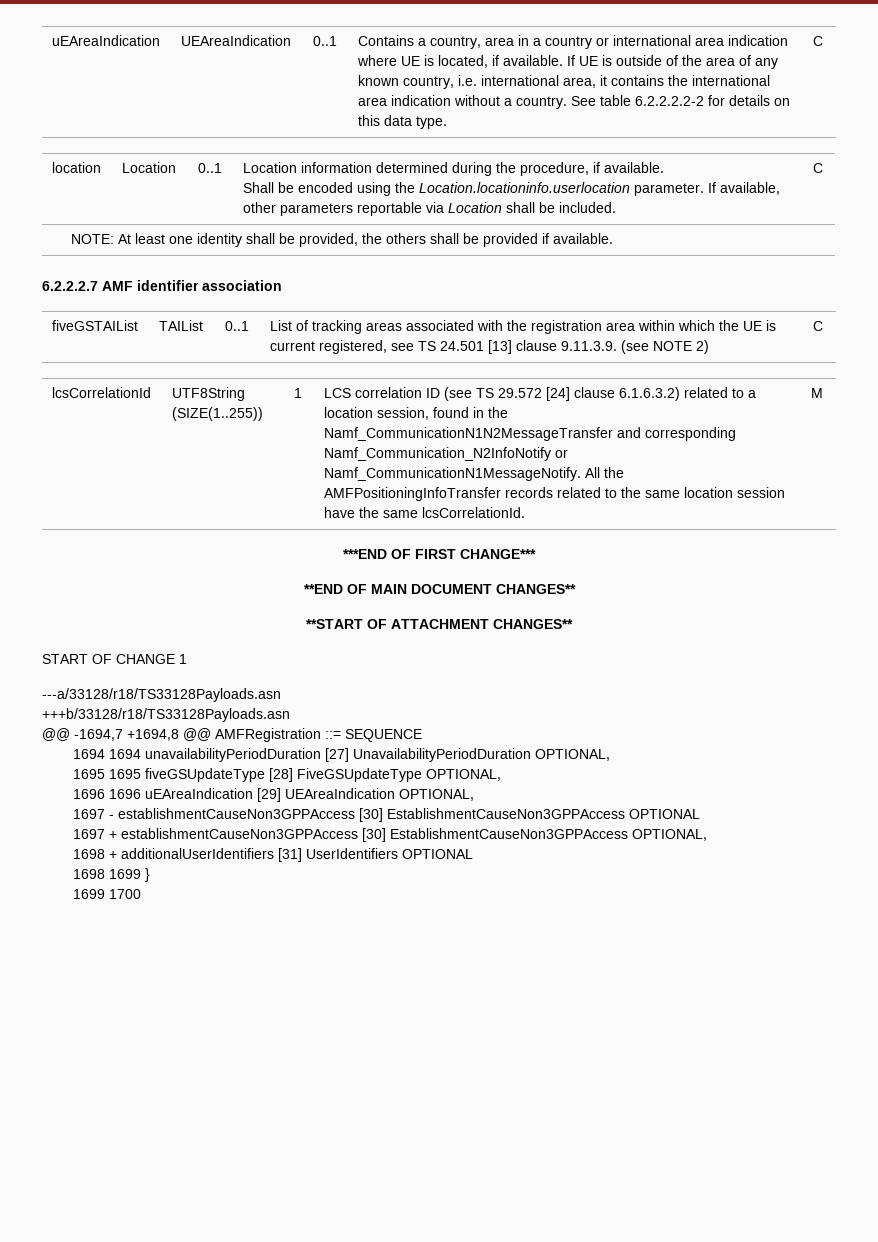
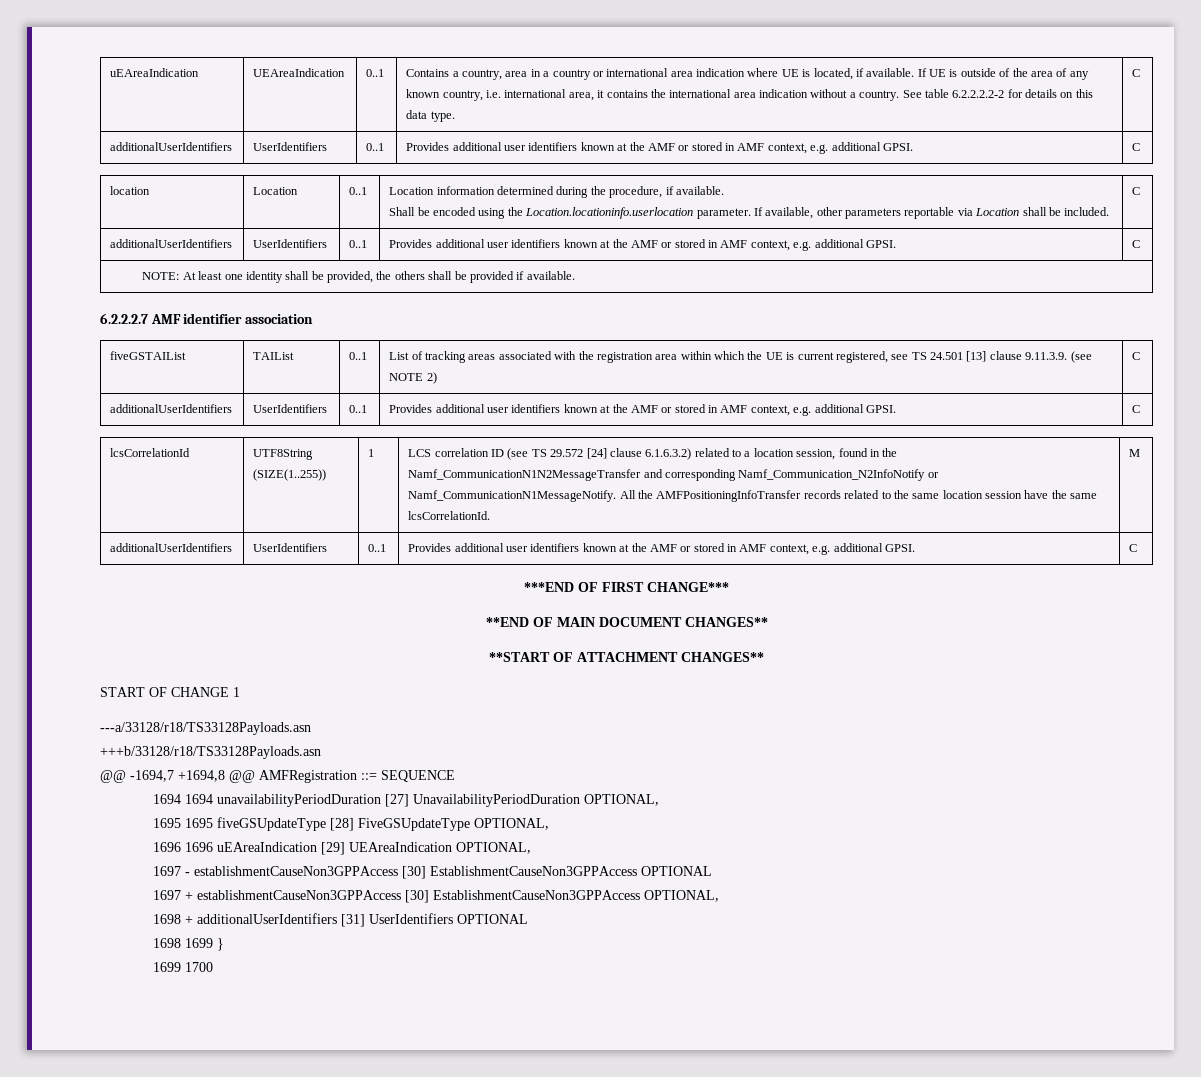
  See table 6.2.2.2.2-2 for details on this data type. | C
+ additionalUserIdentifiers | UserIdentifiers | 0..1 | Provides additional user identifiers known at the AMF or stored in AMF context, e.g. additional GPSI. | C
  location | Location | 0..1 | Location information determined during the procedure, if available.
  Shall be encoded using the Location.locationinfo.userlocation parameter. If available, other parameters reportable via Location shall be included. | C
+ additionalUserIdentifiers | UserIdentifiers | 0..1 | Provides additional user identifiers known at the AMF or stored in AMF context, e.g. additional GPSI. | C
  fiveGSTAIList | TAIList | 0..1 | List of tracking areas associated with the registration area within which the UE is current registered, see TS 24.501 [13] clause 9.11.3.9. (see NOTE 2) | C
+ additionalUserIdentifiers | UserIdentifiers | 0..1 | Provides additional user identifiers known at the AMF or stored in AMF context, e.g. additional GPSI. | C
  M
+ additionalUserIdentifiers | UserIdentifiers | 0..1 | Provides additional user identifiers known at the AMF or stored in AMF context, e.g. additional GPSI. | C

